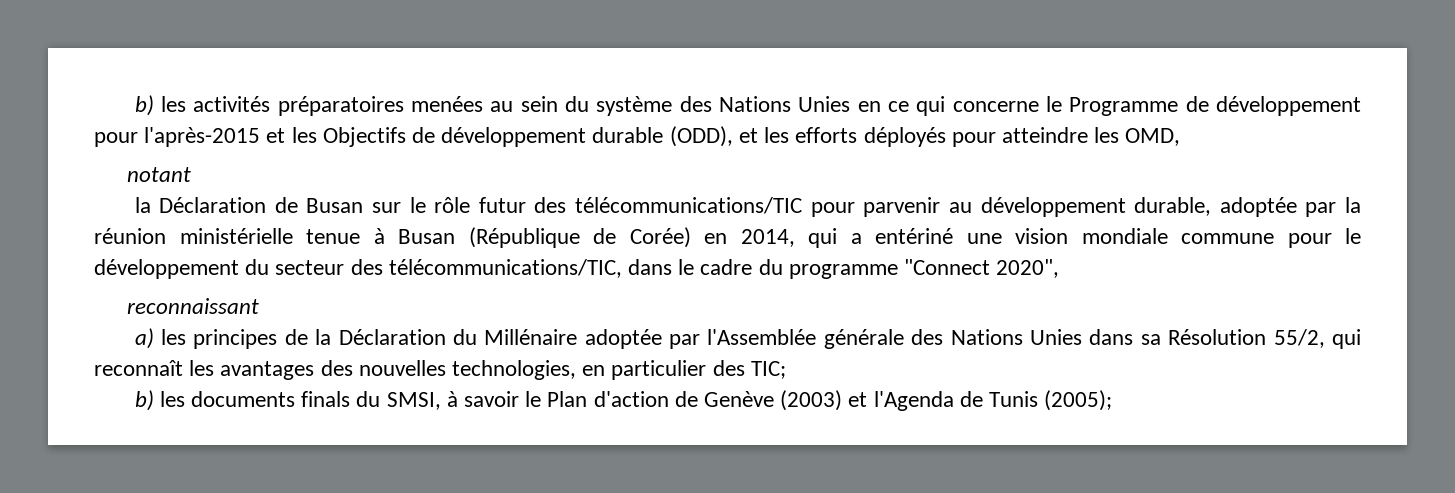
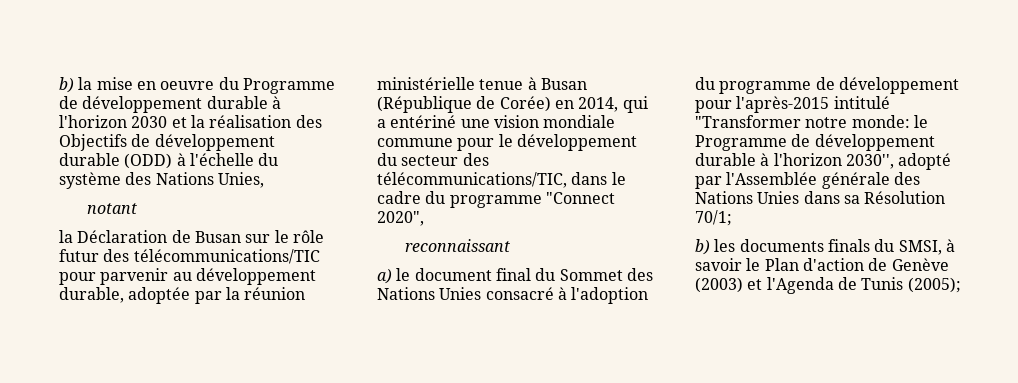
- b) les activités préparatoires menées au sein du système des Nations Unies en ce qui concerne le Programme de développement pour l'après-2015 et les Objectifs de développement durable (ODD), et les efforts déployés pour atteindre les OMD,
+ b) la mise en oeuvre du Programme de développement durable à l'horizon 2030 et la réalisation des Objectifs de développement durable (ODD) à l'échelle du système des Nations Unies,
- a) les principes de la Déclaration du Millénaire adoptée par l'Assemblée générale des Nations Unies dans sa Résolution 55/2, qui reconnaît les avantages des nouvelles technologies, en particulier des TIC;
+ a) le document final du Sommet des Nations Unies consacré à l'adoption du programme de développement pour l'après-2015 intitulé "Transformer notre monde: le Programme de développement durable à l'horizon 2030'', adopté par l'Assemblée générale des Nations Unies dans sa Résolution 70/1;

